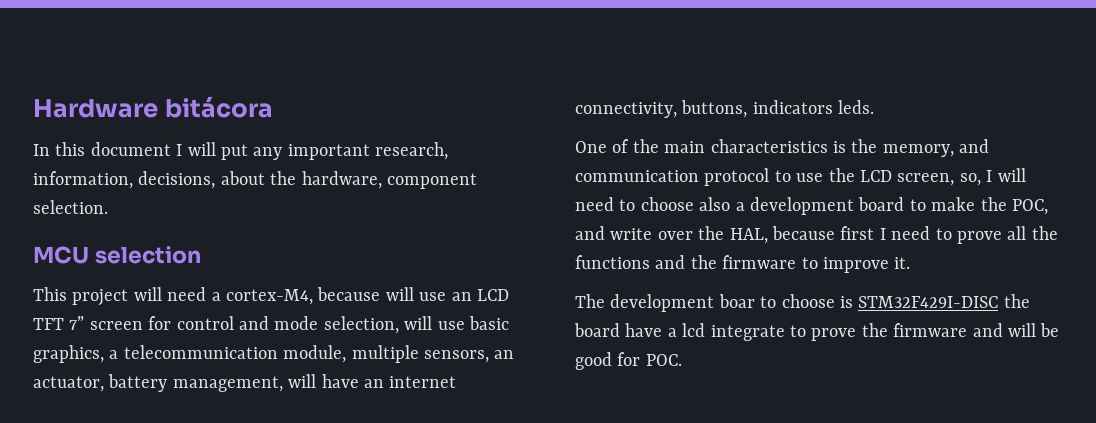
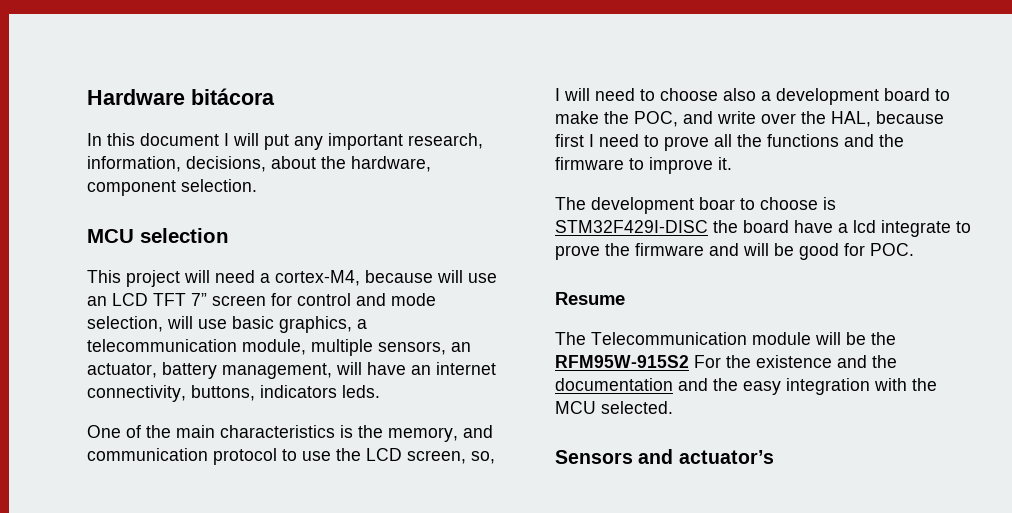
+ Resume
+ The Telecommunication module will be the RFM95W-915S2 For the existence and the documentation and the easy integration with the MCU selected.
+ Sensors and actuator’s

